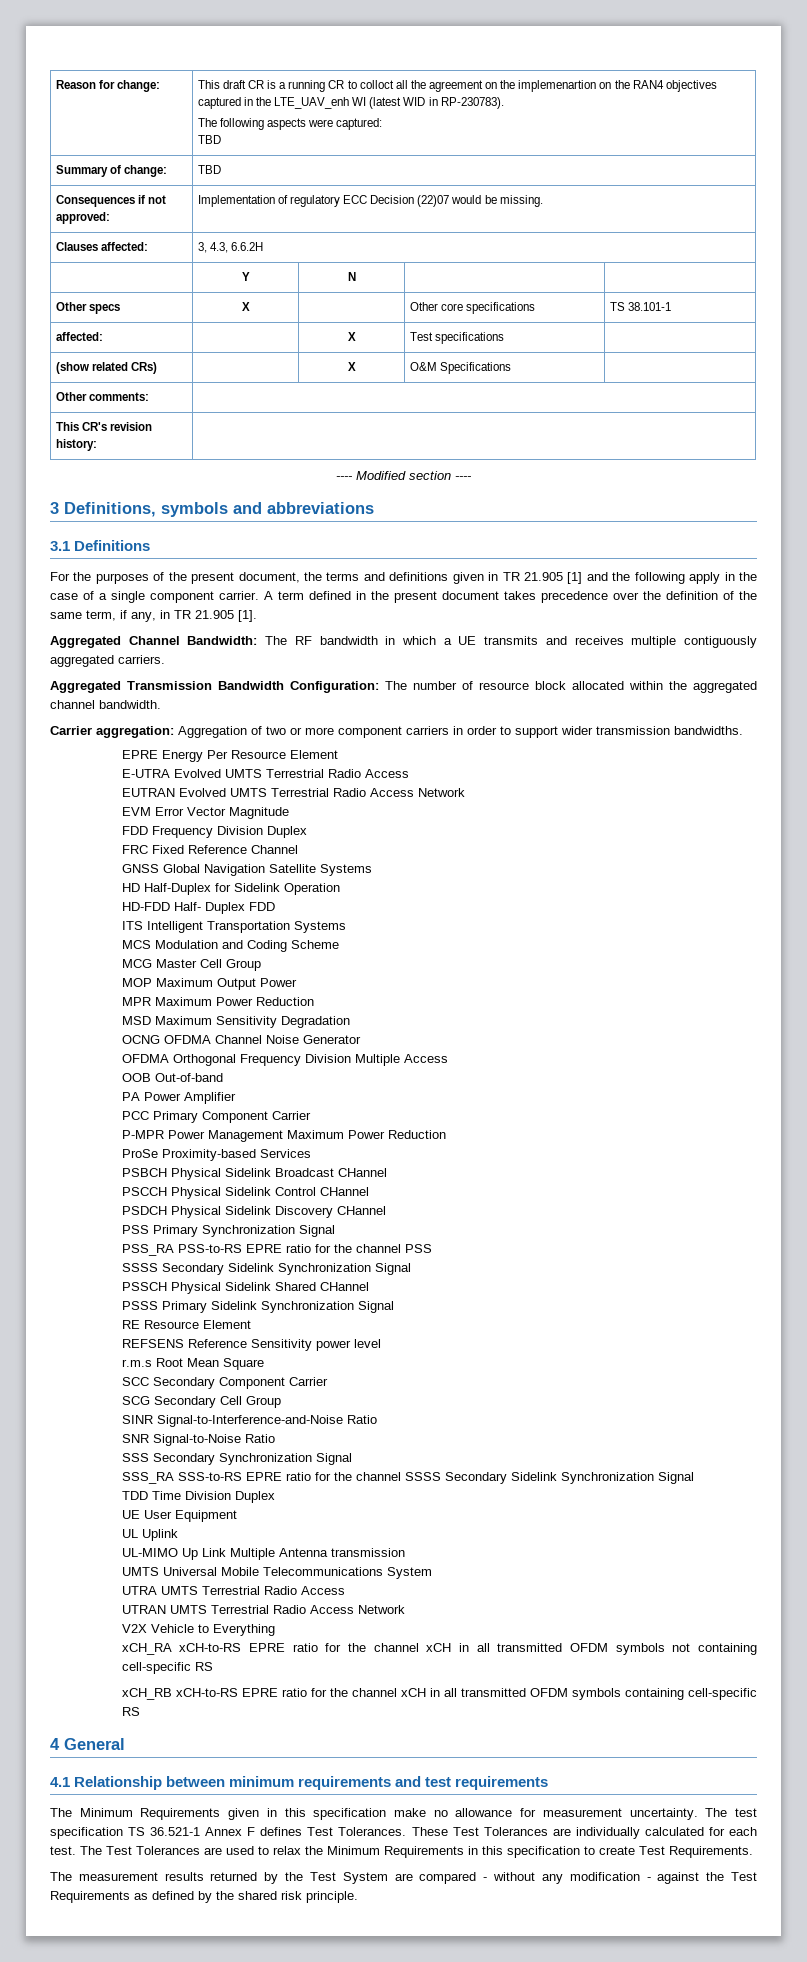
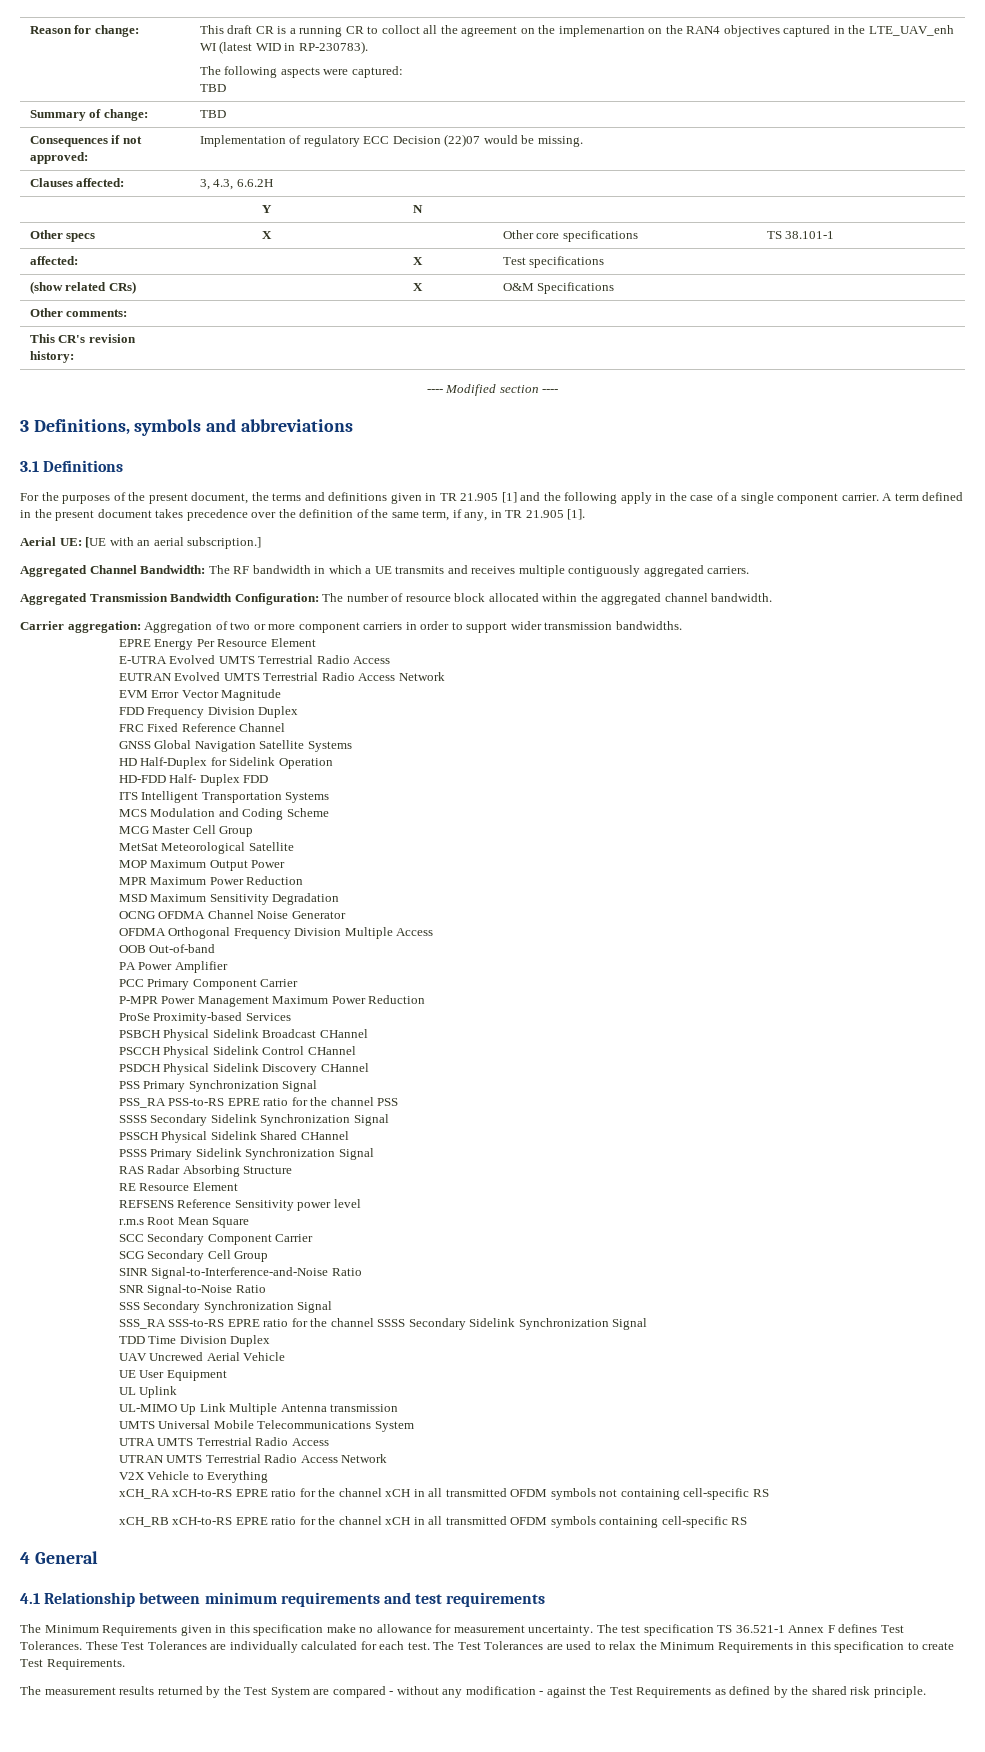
+ Aerial UE: [UE with an aerial subscription.]
+ MetSat Meteorological Satellite
+ RAS Radar Absorbing Structure
+ UAV Uncrewed Aerial Vehicle

